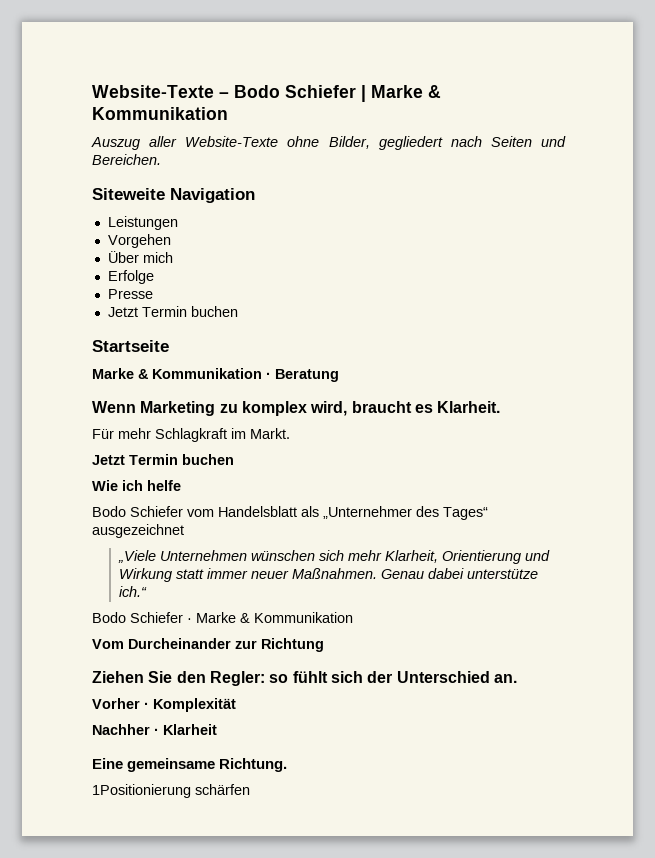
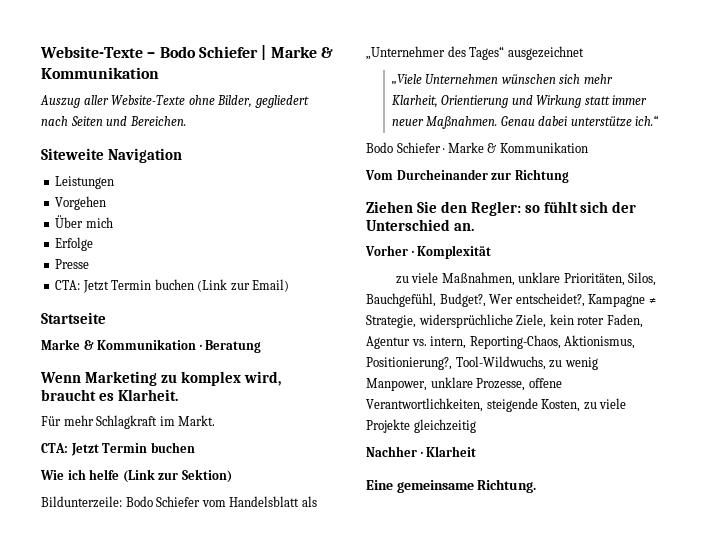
  Presse
- Jetzt Termin buchen
+ CTA: Jetzt Termin buchen (Link zur Email)
  Für mehr Schlagkraft im Markt.
- Jetzt Termin buchen
+ CTA: Jetzt Termin buchen
- Wie ich helfe
- Bodo Schiefer vom Handelsblatt als „Unternehmer des Tages“ ausgezeichnet
+ Wie ich helfe (Link zur Sektion)
+ Bildunterzeile: Bodo Schiefer vom Handelsblatt als „Unternehmer des Tages“ ausgezeichnet
+ zu viele Maßnahmen, unklare Prioritäten, Silos, Bauchgefühl, Budget?, Wer entscheidet?, Kampagne ≠ Strategie, widersprüchliche Ziele, kein roter Faden, Agentur vs. intern, Reporting-Chaos, Aktionismus, Positionierung?, Tool-Wildwuchs, zu wenig Manpower, unklare Prozesse, offene Verantwortlichkeiten, steigende Kosten, zu viele Projekte gleichzeitig
- 1Positionierung schärfen

